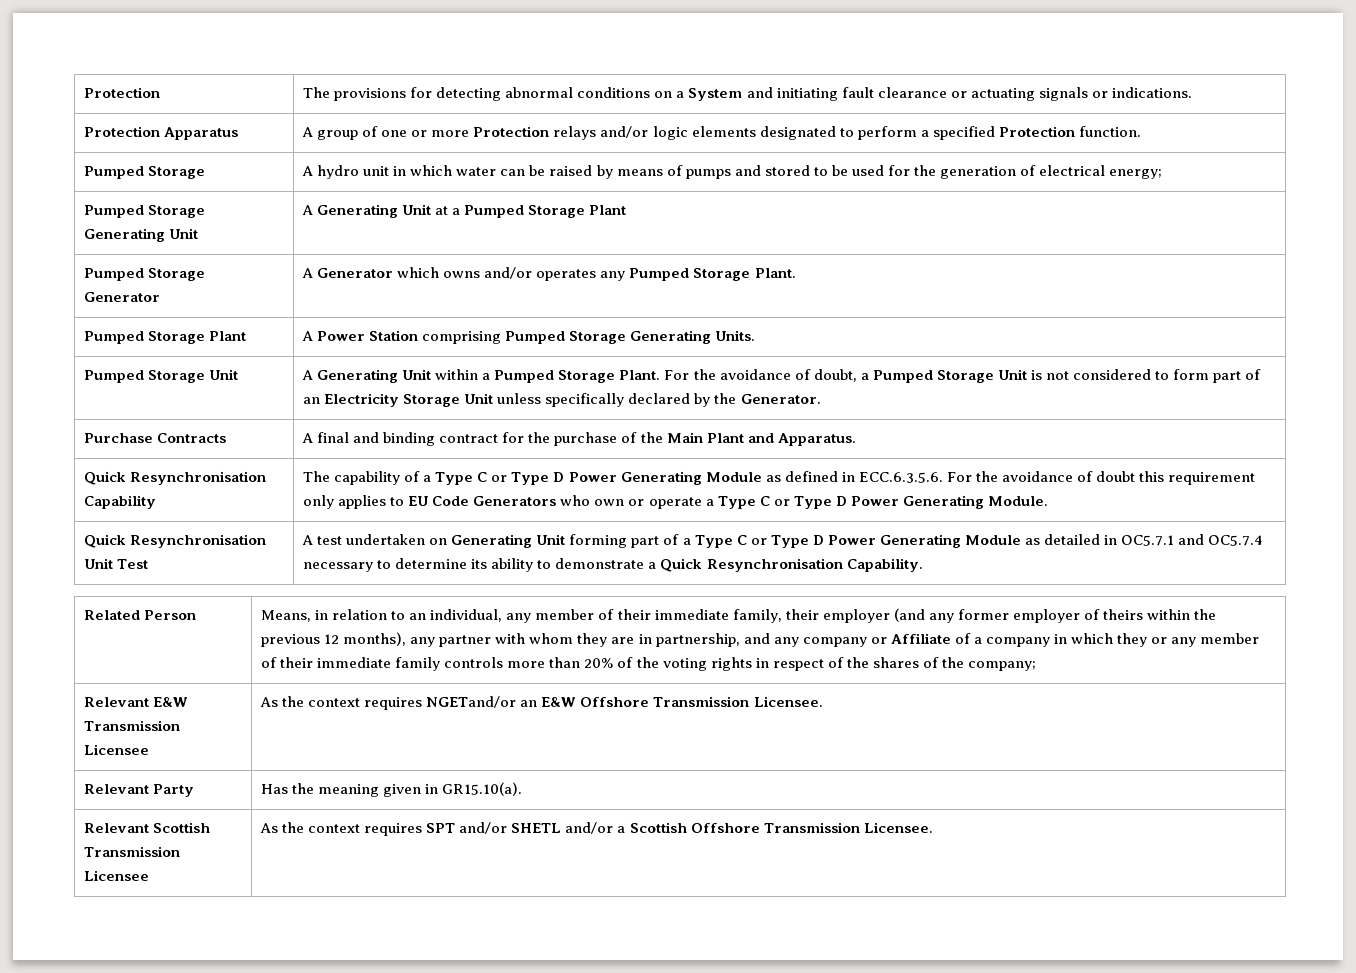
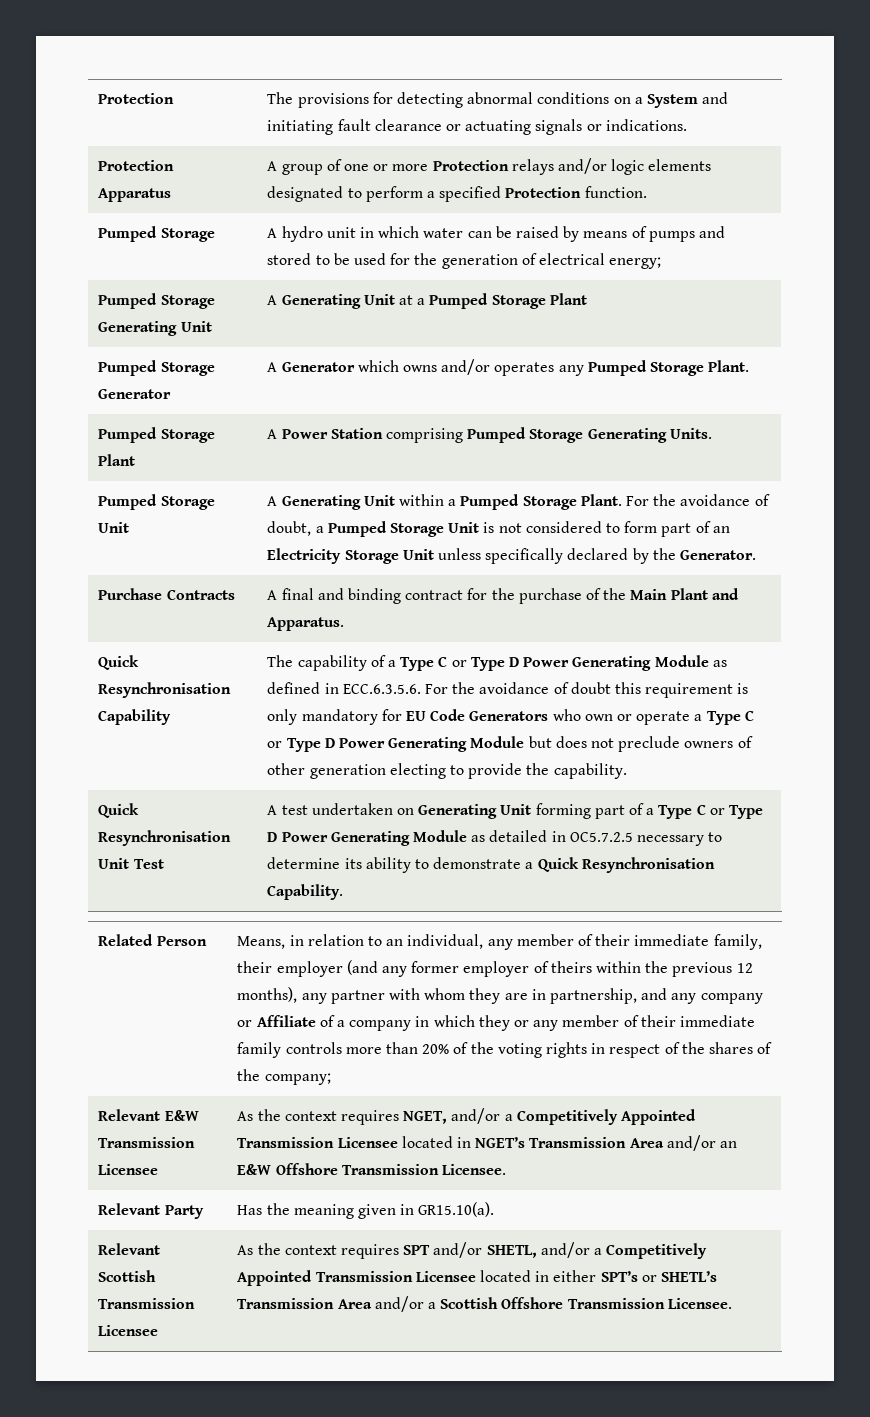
- The capability of a Type C or Type D Power Generating Module as defined in ECC.6.3.5.6. For the avoidance of doubt this requirement only applies to EU Code Generators who own or operate a Type C or Type D Power Generating Module.
+ The capability of a Type C or Type D Power Generating Module as defined in ECC.6.3.5.6. For the avoidance of doubt this requirement is only mandatory for EU Code Generators who own or operate a Type C or Type D Power Generating Module but does not preclude owners of other generation electing to provide the capability.
- Quick Resynchronisation Unit Test | A test undertaken on Generating Unit forming part of a Type C or Type D Power Generating Module as detailed in OC5.7.1 and OC5.7.4 necessary to determine its ability to demonstrate a Quick Resynchronisation Capability.
+ Quick Resynchronisation Unit Test | A test undertaken on Generating Unit forming part of a Type C or Type D Power Generating Module as detailed in OC5.7.2.5 necessary to determine its ability to demonstrate a Quick Resynchronisation Capability.
- Relevant E&W Transmission Licensee | As the context requires NGETand/or an E&W Offshore Transmission Licensee.
+ Relevant E&W Transmission Licensee | As the context requires NGET, and/or a Competitively Appointed Transmission Licensee located in NGET’s Transmission Area and/or an E&W Offshore Transmission Licensee.
- Relevant Scottish Transmission Licensee | As the context requires SPT and/or SHETL and/or a Scottish Offshore Transmission Licensee.
+ Relevant Scottish Transmission Licensee | As the context requires SPT and/or SHETL, and/or a Competitively Appointed Transmission Licensee located in either SPT’s or SHETL’s Transmission Area and/or a Scottish Offshore Transmission Licensee.

